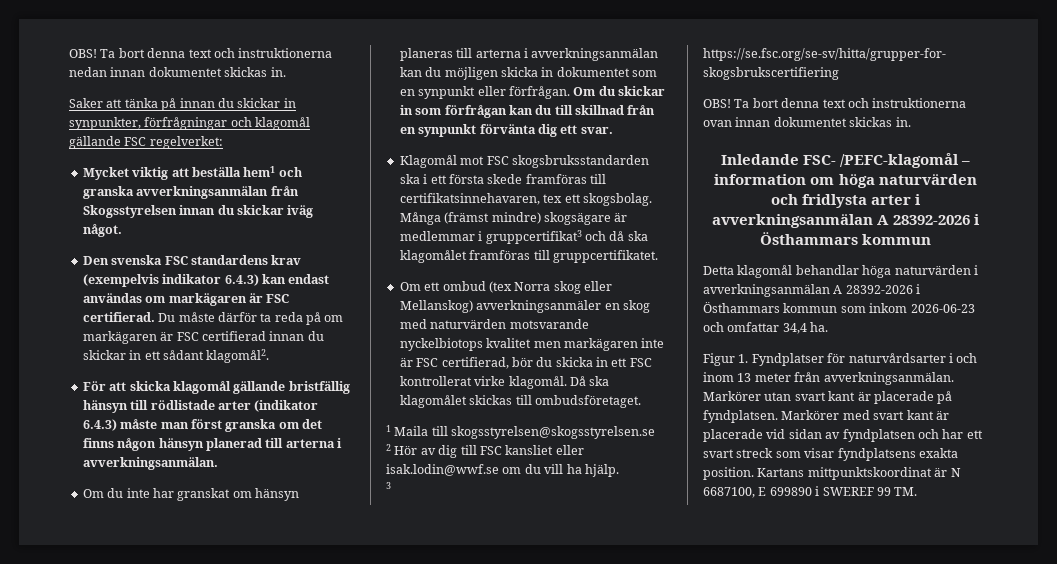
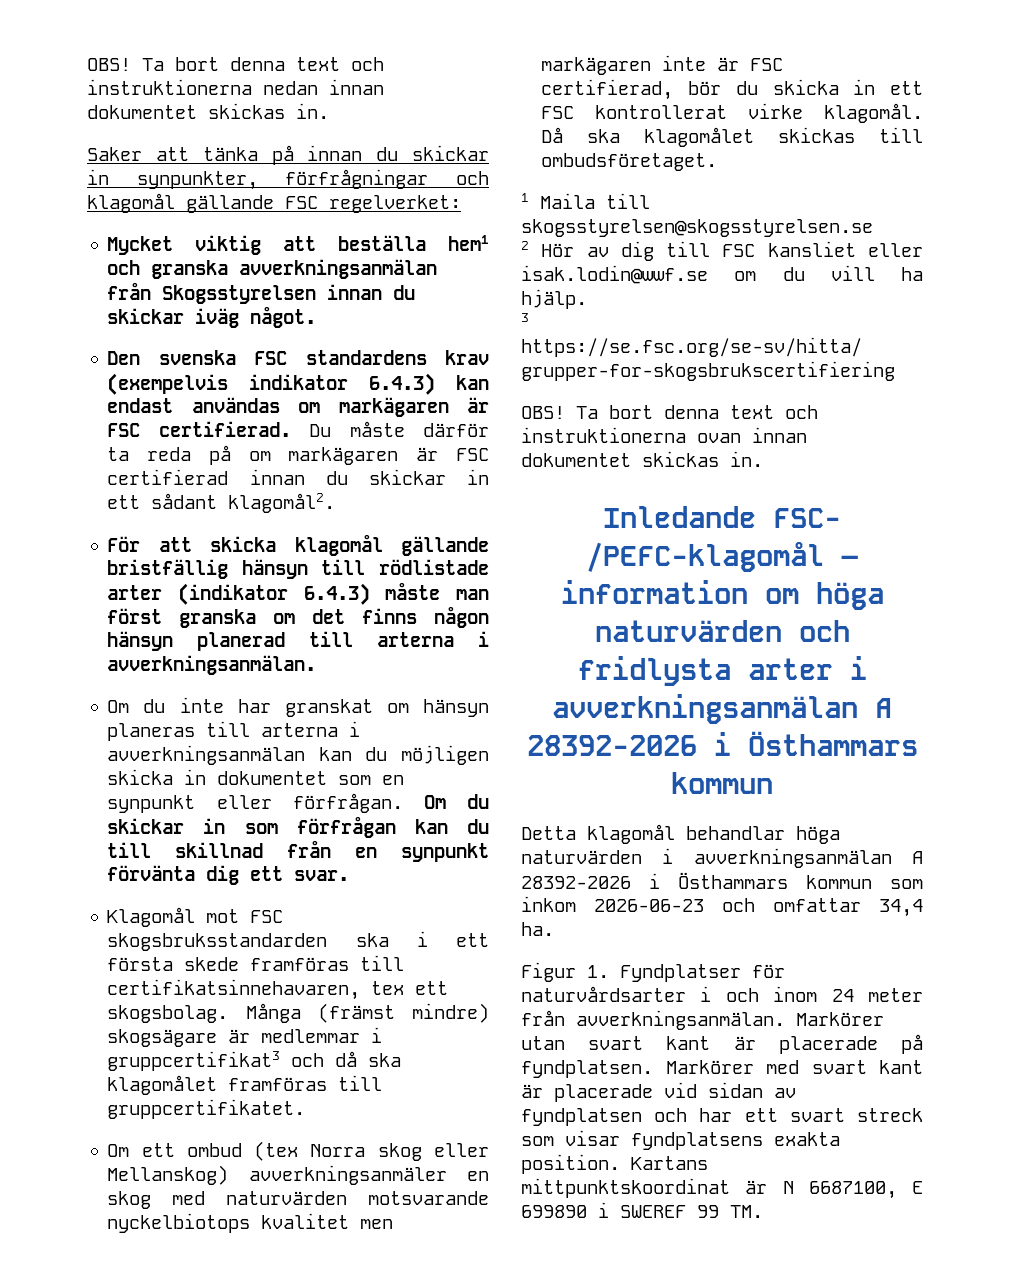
- Figur 1. Fyndplatser för naturvårdsarter i och inom 13 meter från avverkningsanmälan.
+ Figur 1. Fyndplatser för naturvårdsarter i och inom 24 meter från avverkningsanmälan.

